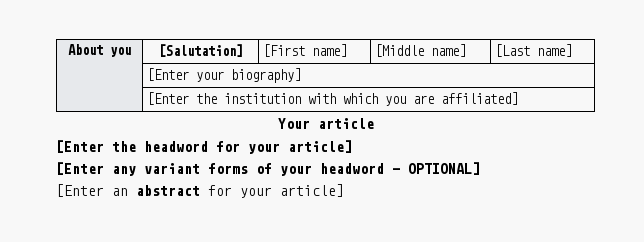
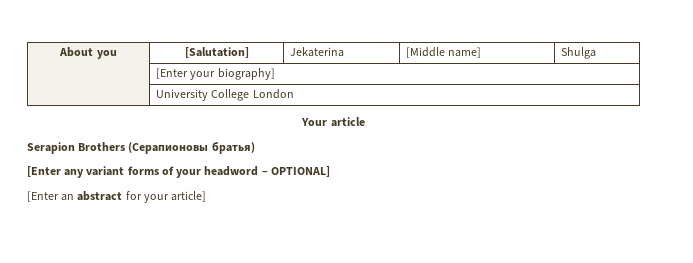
- About you | [Salutation] | [First name] | [Middle name] | [Last name]
+ About you | [Salutation] | Jekaterina | [Middle name] | Shulga
- | [Enter the institution with which you are affiliated]
+ | University College London
  Your article
- [Enter the headword for your article]
+ Serapion Brothers (Серапионовы братья)

